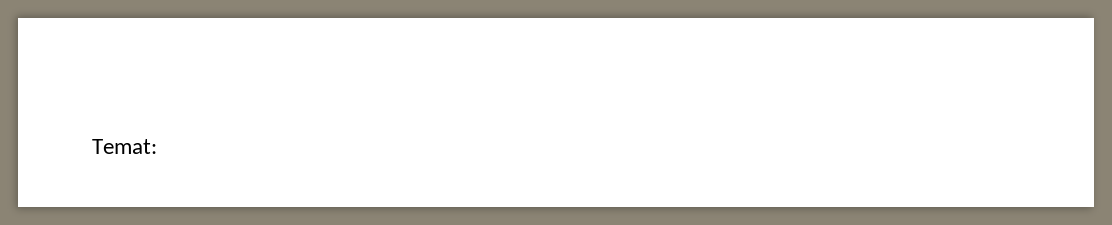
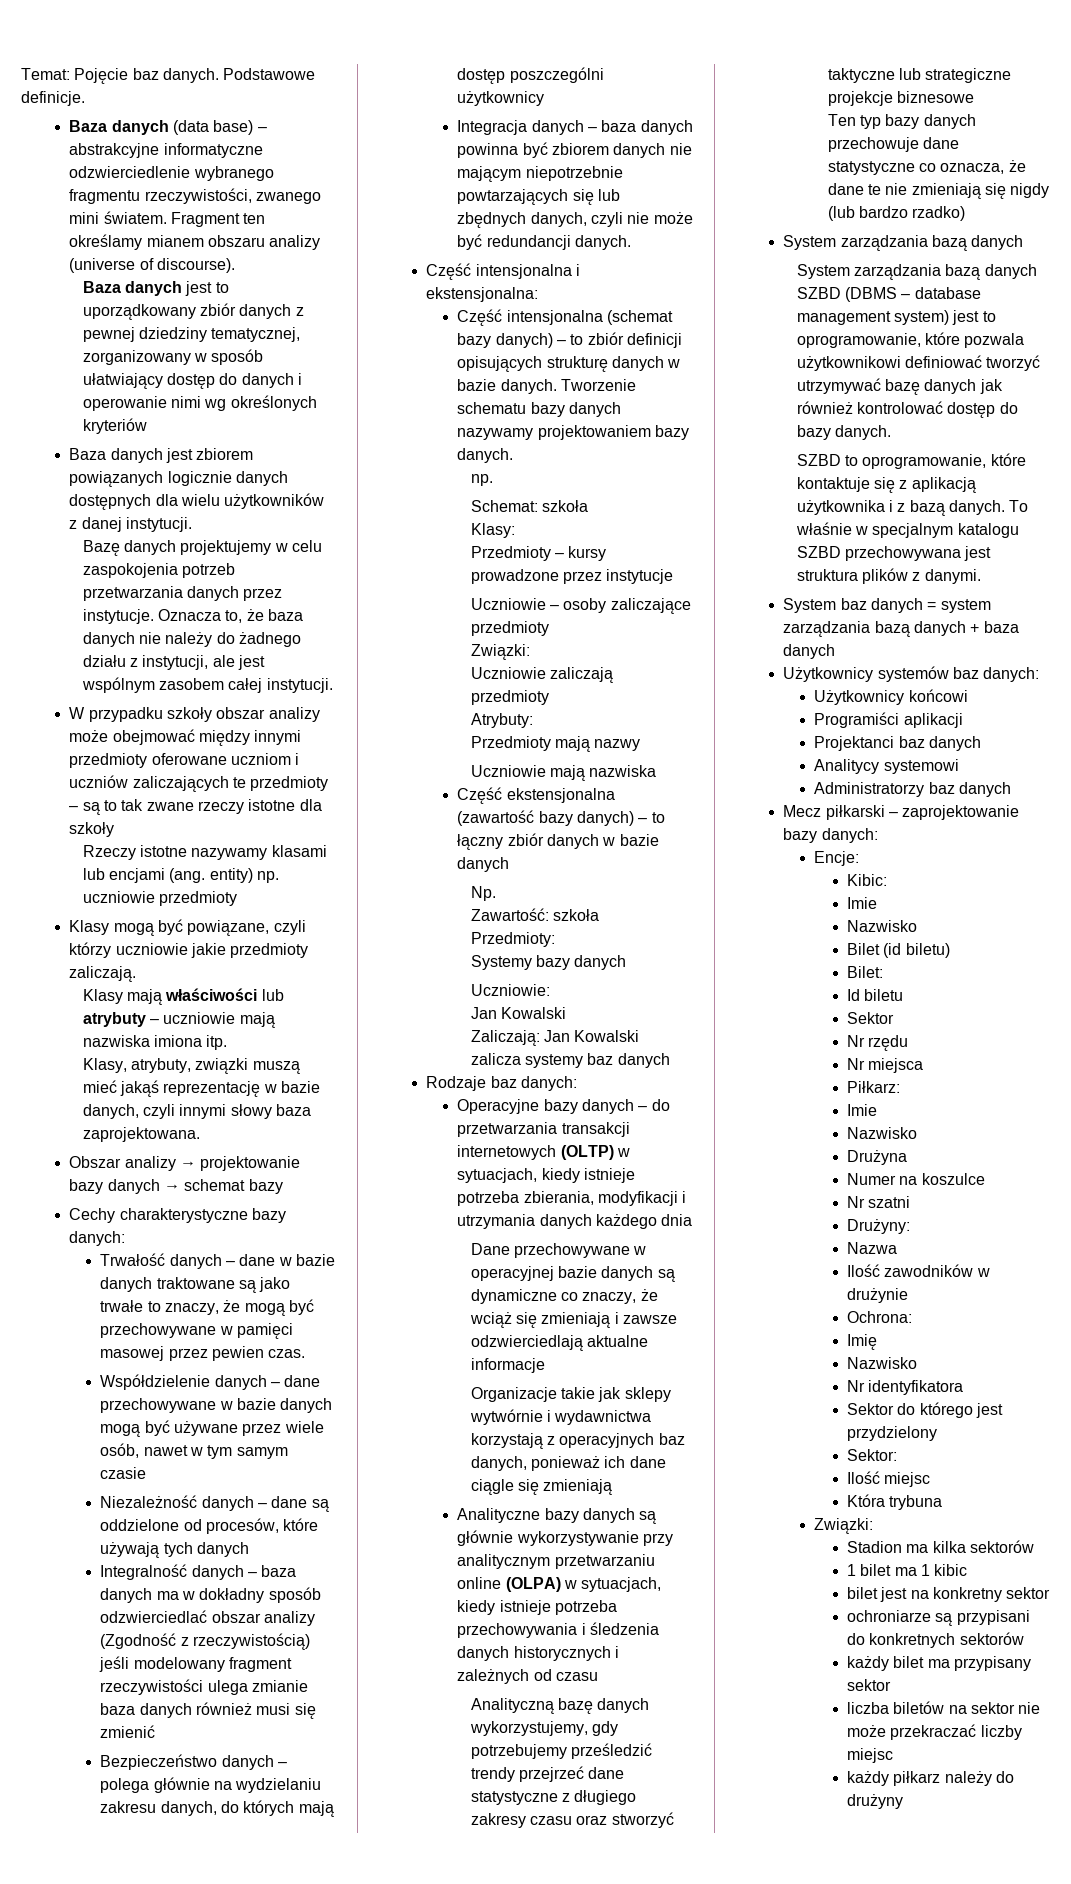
- Temat:
+ Temat: Pojęcie baz danych. Podstawowe definicje.
+ Baza danych (data base) – abstrakcyjne informatyczne odzwierciedlenie wybranego fragmentu rzeczywistości, zwanego mini światem. Fragment ten określamy mianem obszaru analizy (universe of discourse).
+ Baza danych jest to uporządkowany zbiór danych z pewnej dziedziny tematycznej, zorganizowany w sposób ułatwiający dostęp do danych i operowanie nimi wg określonych kryteriów
+ Baza danych jest zbiorem powiązanych logicznie danych dostępnych dla wielu użytkowników z danej instytucji.
+ Bazę danych projektujemy w celu zaspokojenia potrzeb przetwarzania danych przez instytucje. Oznacza to, że baza danych nie należy do żadnego działu z instytucji, ale jest wspólnym zasobem całej instytucji.
+ W przypadku szkoły obszar analizy może obejmować między innymi przedmioty oferowane uczniom i uczniów zaliczających te przedmioty – są to tak zwane rzeczy istotne dla szkoły
+ Rzeczy istotne nazywamy klasami lub encjami (ang. entity) np. uczniowie przedmioty
+ Klasy mogą być powiązane, czyli którzy uczniowie jakie przedmioty zaliczają.
+ Klasy mają właściwości lub atrybuty – uczniowie mają nazwiska imiona itp.
+ Klasy, atrybuty, związki muszą mieć jakąś reprezentację w bazie danych, czyli innymi słowy baza zaprojektowana.
+ Obszar analizy → projektowanie bazy danych → schemat bazy
+ Cechy charakterystyczne bazy danych:
+ Trwałość danych – dane w bazie danych traktowane są jako trwałe to znaczy, że mogą być przechowywane w pamięci masowej przez pewien czas.
+ Współdzielenie danych – dane przechowywane w bazie danych mogą być używane przez wiele osób, nawet w tym samym czasie
+ Niezależność danych – dane są oddzielone od procesów, które używają tych danych
+ Integralność danych – baza danych ma w dokładny sposób odzwierciedlać obszar analizy (Zgodność z rzeczywistością) jeśli modelowany fragment rzeczywistości ulega zmianie baza danych również musi się zmienić
+ Bezpieczeństwo danych – polega głównie na wydzielaniu zakresu danych, do których mają dostęp poszczególni użytkownicy
+ Integracja danych – baza danych powinna być zbiorem danych nie mającym niepotrzebnie powtarzających się lub zbędnych danych, czyli nie może być redundancji danych.
+ Część intensjonalna i ekstensjonalna:
+ Część intensjonalna (schemat bazy danych) – to zbiór definicji opisujących strukturę danych w bazie danych. Tworzenie schematu bazy danych nazywamy projektowaniem bazy danych.
+ np.
+ Schemat: szkoła
+ Klasy:
+ Przedmioty – kursy prowadzone przez instytucje
+ Uczniowie – osoby zaliczające przedmioty
+ Związki:
+ Uczniowie zaliczają przedmioty
+ Atrybuty:
+ Przedmioty mają nazwy
+ Uczniowie mają nazwiska
+ Część ekstensjonalna (zawartość bazy danych) – to łączny zbiór danych w bazie danych
+ Np.
+ Zawartość: szkoła
+ Przedmioty:
+ Systemy bazy danych
+ Uczniowie:
+ Jan Kowalski
+ Zaliczają: Jan Kowalski zalicza systemy baz danych
+ Rodzaje baz danych:
+ Operacyjne bazy danych – do przetwarzania transakcji internetowych (OLTP) w sytuacjach, kiedy istnieje potrzeba zbierania, modyfikacji i utrzymania danych każdego dnia
+ Dane przechowywane w operacyjnej bazie danych są dynamiczne co znaczy, że wciąż się zmieniają i zawsze odzwierciedlają aktualne informacje
+ Organizacje takie jak sklepy wytwórnie i wydawnictwa korzystają z operacyjnych baz danych, ponieważ ich dane ciągle się zmieniają
+ Analityczne bazy danych są głównie wykorzystywanie przy analitycznym przetwarzaniu online (OLPA) w sytuacjach, kiedy istnieje potrzeba przechowywania i śledzenia danych historycznych i zależnych od czasu
+ Analityczną bazę danych wykorzystujemy, gdy potrzebujemy prześledzić trendy przejrzeć dane statystyczne z długiego zakresy czasu oraz stworzyć taktyczne lub strategiczne projekcje biznesowe
+ Ten typ bazy danych przechowuje dane statystyczne co oznacza, że dane te nie zmieniają się nigdy (lub bardzo rzadko)
+ System zarządzania bazą danych
+ System zarządzania bazą danych SZBD (DBMS – database management system) jest to oprogramowanie, które pozwala użytkownikowi definiować tworzyć utrzymywać bazę danych jak również kontrolować dostęp do bazy danych.
+ SZBD to oprogramowanie, które kontaktuje się z aplikacją użytkownika i z bazą danych. To właśnie w specjalnym katalogu SZBD przechowywana jest struktura plików z danymi.
+ System baz danych = system zarządzania bazą danych + baza danych
+ Użytkownicy systemów baz danych:
+ Użytkownicy końcowi
+ Programiści aplikacji
+ Projektanci baz danych
+ Analitycy systemowi
+ Administratorzy baz danych
+ Mecz piłkarski – zaprojektowanie bazy danych:
+ Encje:
+ Kibic:
+ Imie
+ Nazwisko
+ Bilet (id biletu)
+ Bilet:
+ Id biletu
+ Sektor
+ Nr rzędu
+ Nr miejsca
+ Piłkarz:
+ Imie
+ Nazwisko
+ Drużyna
+ Numer na koszulce
+ Nr szatni
+ Drużyny:
+ Nazwa
+ Ilość zawodników w drużynie
+ Ochrona:
+ Imię
+ Nazwisko
+ Nr identyfikatora
+ Sektor do którego jest przydzielony
+ Sektor:
+ Ilość miejsc
+ Która trybuna
+ Związki:
+ Stadion ma kilka sektorów
+ 1 bilet ma 1 kibic
+ bilet jest na konkretny sektor
+ ochroniarze są przypisani do konkretnych sektorów
+ każdy bilet ma przypisany sektor
+ liczba biletów na sektor nie może przekraczać liczby miejsc
+ każdy piłkarz należy do drużyny

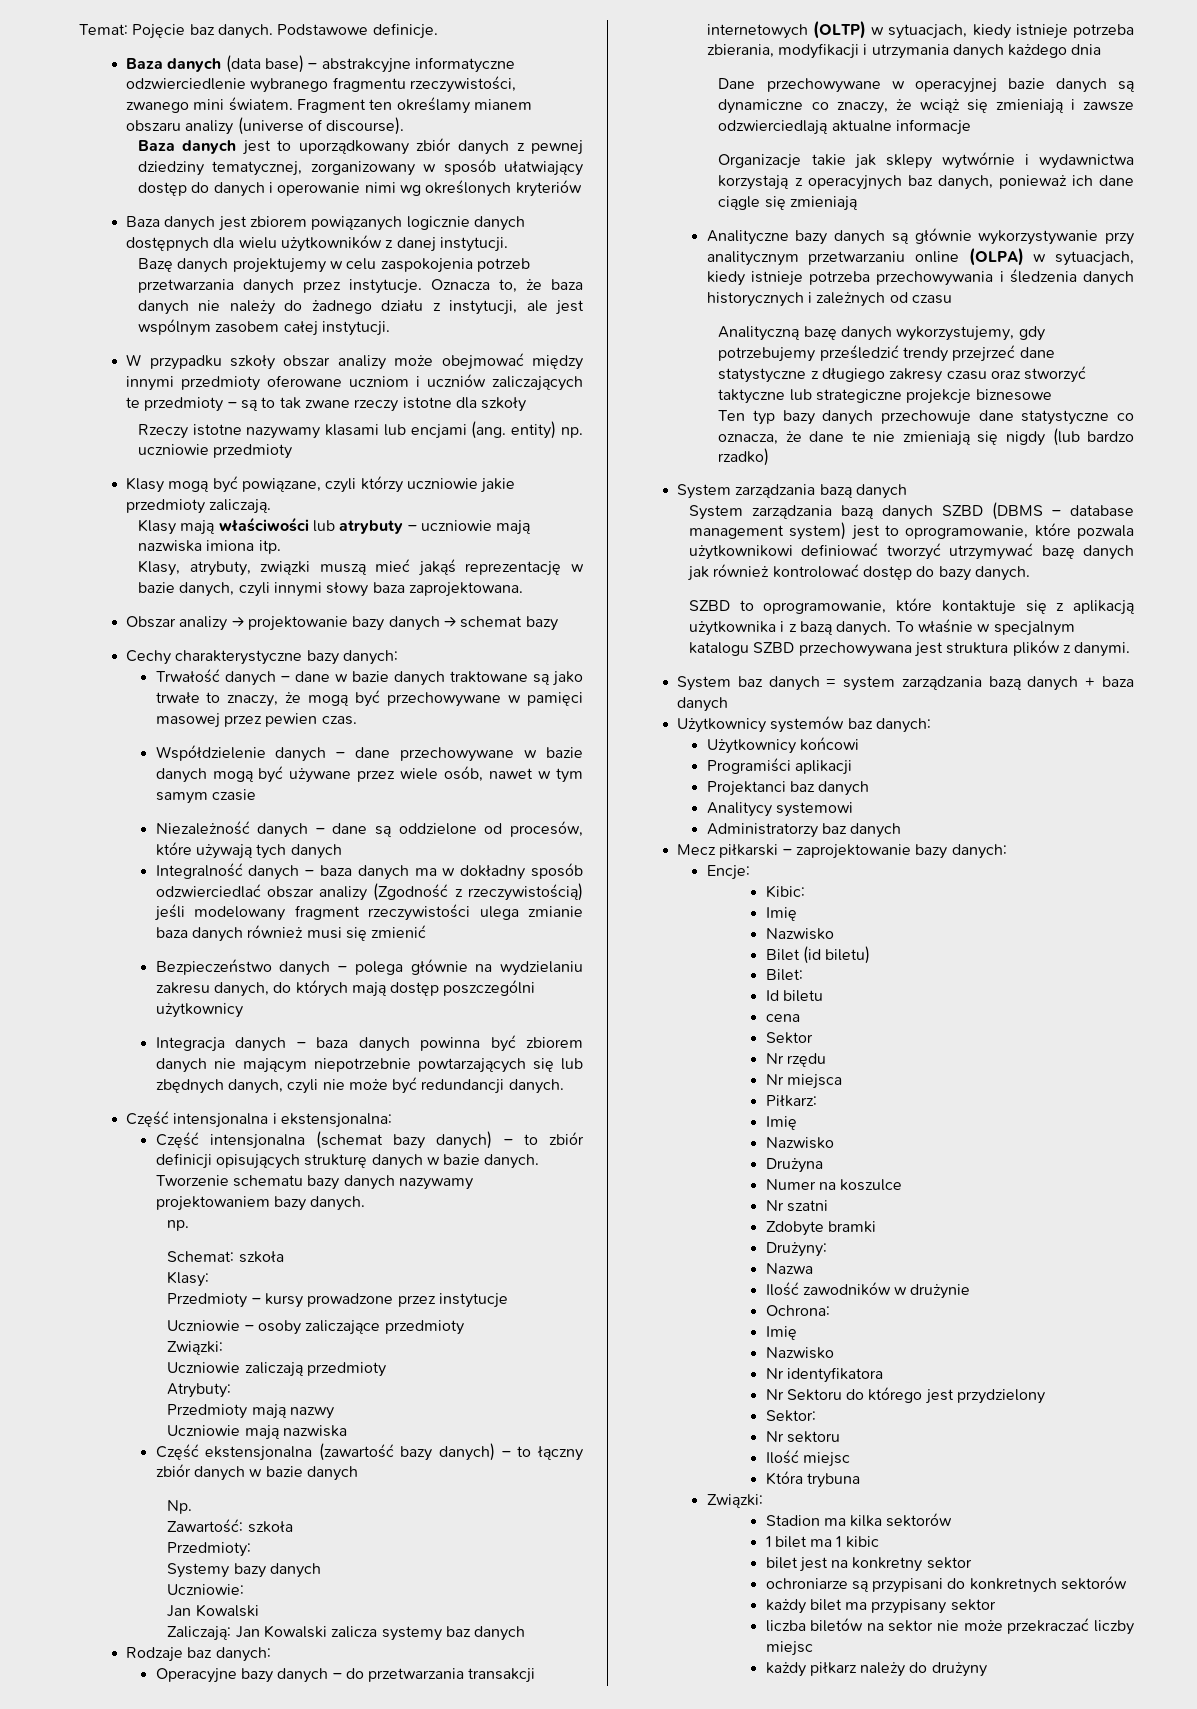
  Kibic:
- Imie
+ Imię
+ cena
  Piłkarz:
- Imie
+ Imię
+ Zdobyte bramki
- Sektor do którego jest przydzielony
+ Nr Sektoru do którego jest przydzielony
+ Nr sektoru

